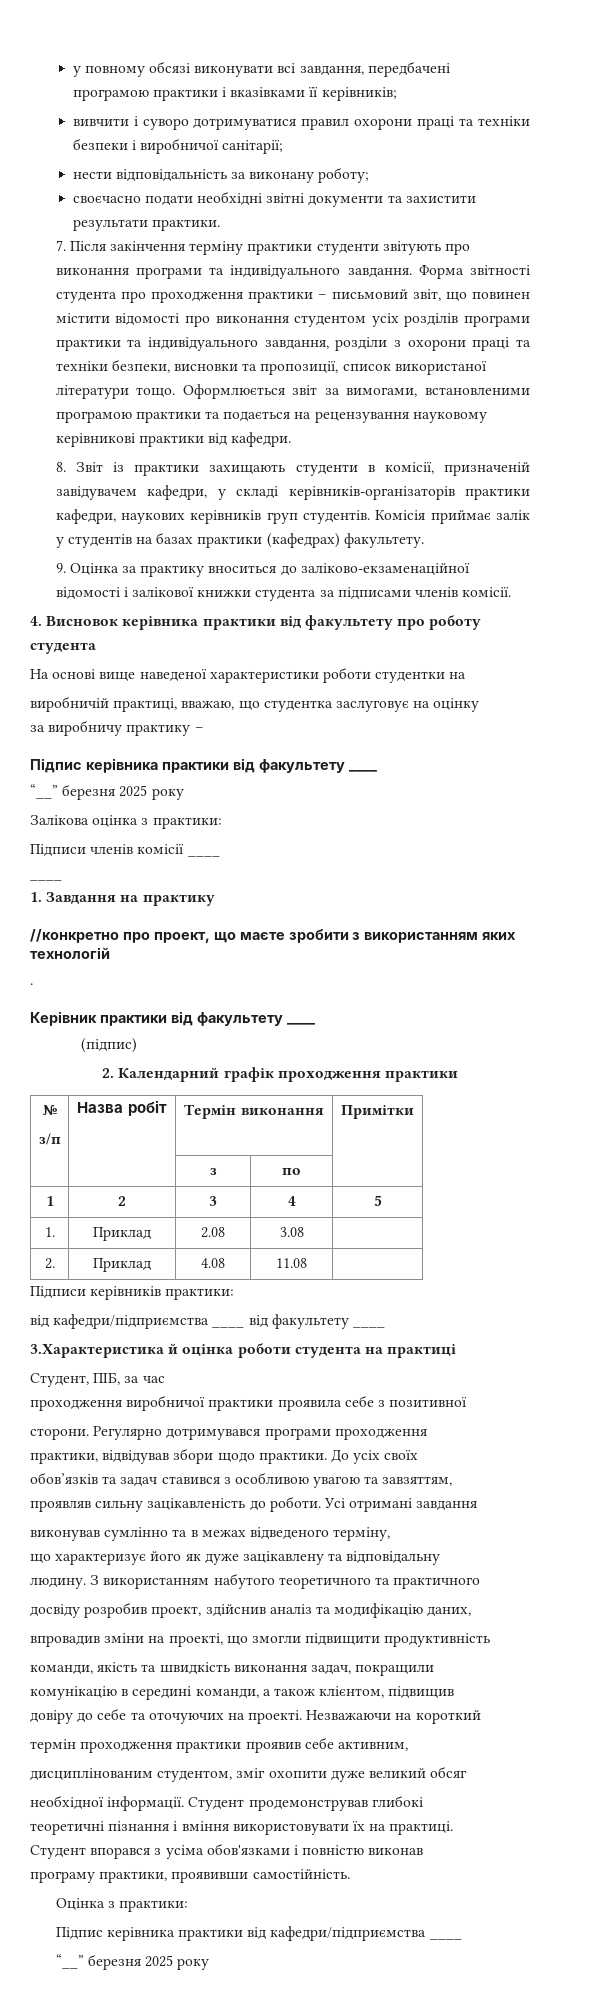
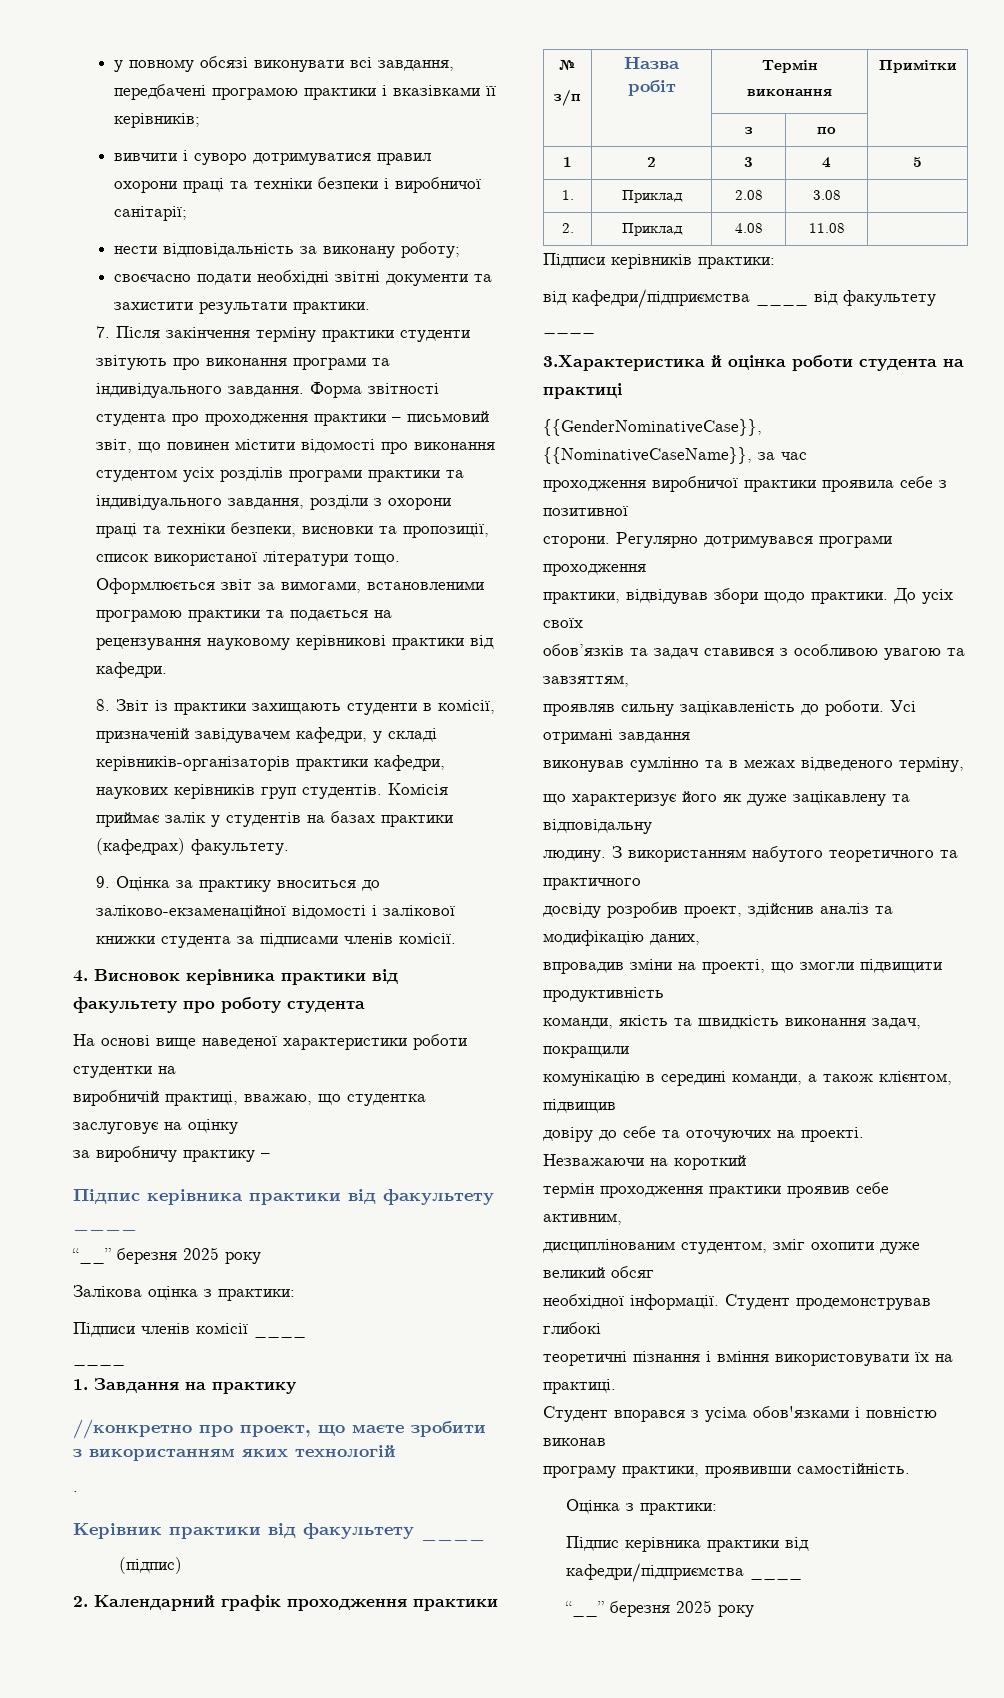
- Студент, ПІБ, за час
+ {{GenderNominativeCase}}, {{NominativeCaseName}}, за час

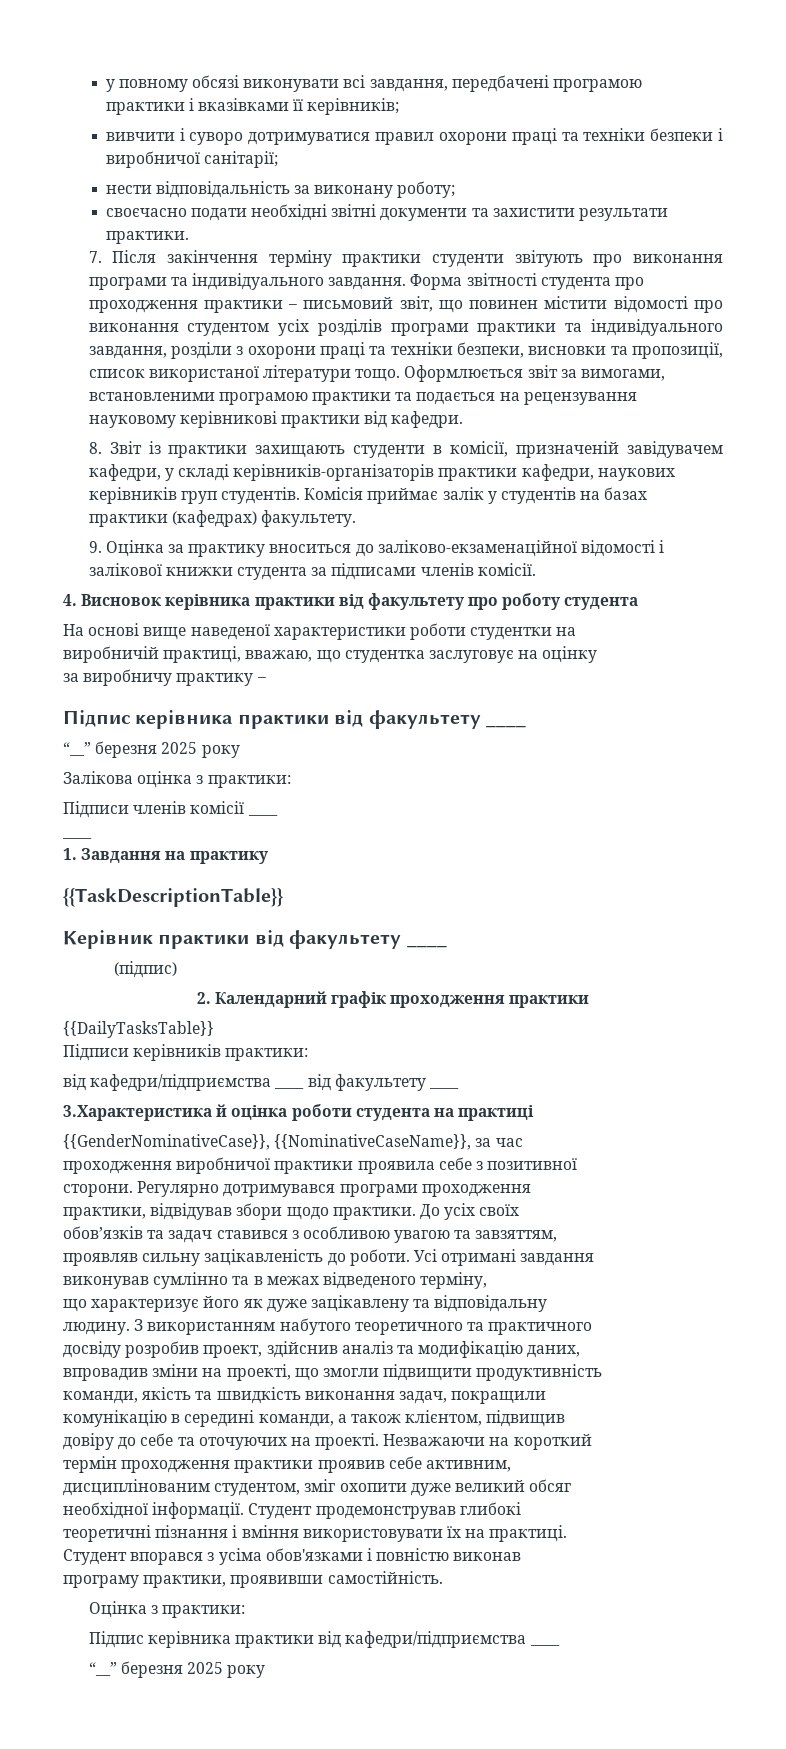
- //конкретно про проект, що маєте зробити з використанням яких технологій
- .
+ {{TaskDescriptionTable}}
- №
- з/п | Назва робіт | Термін виконання | Примітки
- | | з | по |
- 1 | 2 | 3 | 4 | 5
- 1. | Приклад | 2.08 | 3.08 |
- 2. | Приклад | 4.08 | 11.08 |
+ {{DailyTasksTable}}

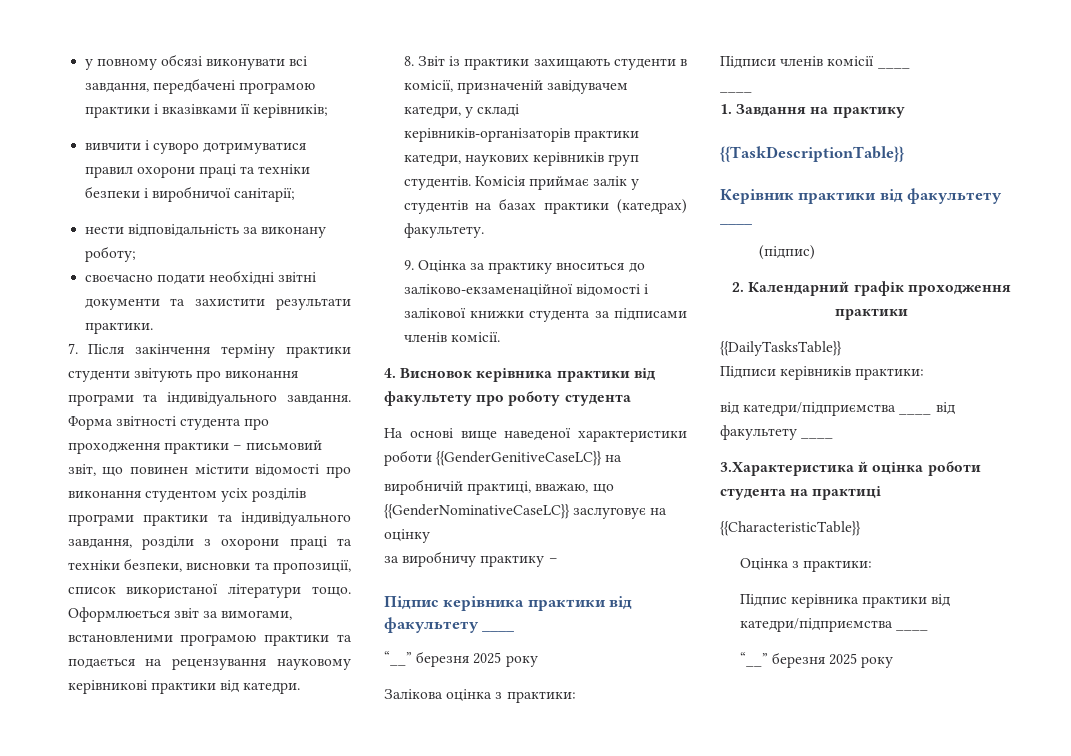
- Оформлюється звіт за вимогами, встановленими програмою практики та подається на рецензування науковому керівникові практики від кафедри.
+ Оформлюється звіт за вимогами, встановленими програмою практики та подається на рецензування науковому керівникові практики від катедри.
- 8. Звіт із практики захищають студенти в комісії, призначеній завідувачем кафедри, у складі керівників-організаторів практики кафедри, наукових керівників груп студентів.
+ 8. Звіт із практики захищають студенти в комісії, призначеній завідувачем катедри, у складі керівників-організаторів практики катедри, наукових керівників груп студентів.
- Комісія приймає залік у студентів на базах практики (кафедрах) факультету.
+ Комісія приймає залік у студентів на базах практики (катедрах) факультету.
- На основі вище наведеної характеристики роботи студентки на
+ На основі вище наведеної характеристики роботи {{GenderGenitiveCaseLC}} на
- виробничій практиці, вважаю, що студентка заслуговує на оцінку
+ виробничій практиці, вважаю, що {{GenderNominativeCaseLC}} заслуговує на оцінку
- від кафедри/підприємства ____ від факультету ____
+ від катедри/підприємства ____ від факультету ____
- {{GenderNominativeCase}}, {{NominativeCaseName}}, за час
- проходження виробничої практики проявила себе з позитивної
- сторони. Регулярно дотримувався програми проходження
- практики, відвідував збори щодо практики. До усіх своїх
- обов’язків та задач ставився з особливою увагою та завзяттям,
- проявляв сильну зацікавленість до роботи. Усі отримані завдання
- виконував сумлінно та в межах відведеного терміну,
- що характеризує його як дуже зацікавлену та відповідальну
- людину. З використанням набутого теоретичного та практичного
- досвіду розробив проект, здійснив аналіз та модифікацію даних,
- впровадив зміни на проекті, що змогли підвищити продуктивність
- команди, якість та швидкість виконання задач, покращили
- комунікацію в середині команди, а також клієнтом, підвищив
- довіру до себе та оточуючих на проекті. Незважаючи на короткий
- термін проходження практики проявив себе активним,
- дисциплінованим студентом, зміг охопити дуже великий обсяг
- необхідної інформації. Студент продемонстрував глибокі
- теоретичні пізнання і вміння використовувати їх на практиці.
- Студент впорався з усіма обов'язками і повністю виконав
- програму практики, проявивши самостійність.
+ {{CharacteristicTable}}
- Підпис керівника практики від кафедри/підприємства ____
+ Підпис керівника практики від катедри/підприємства ____

